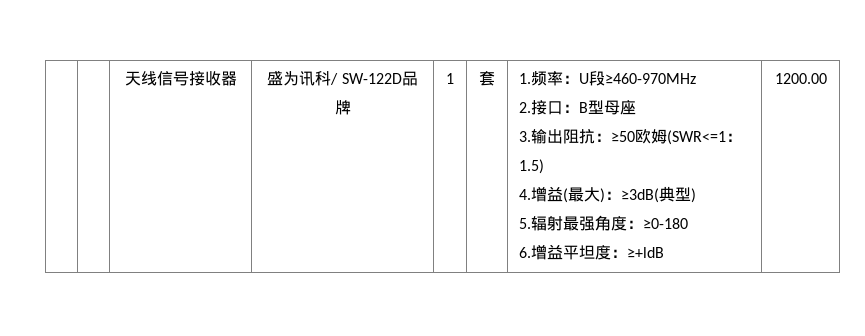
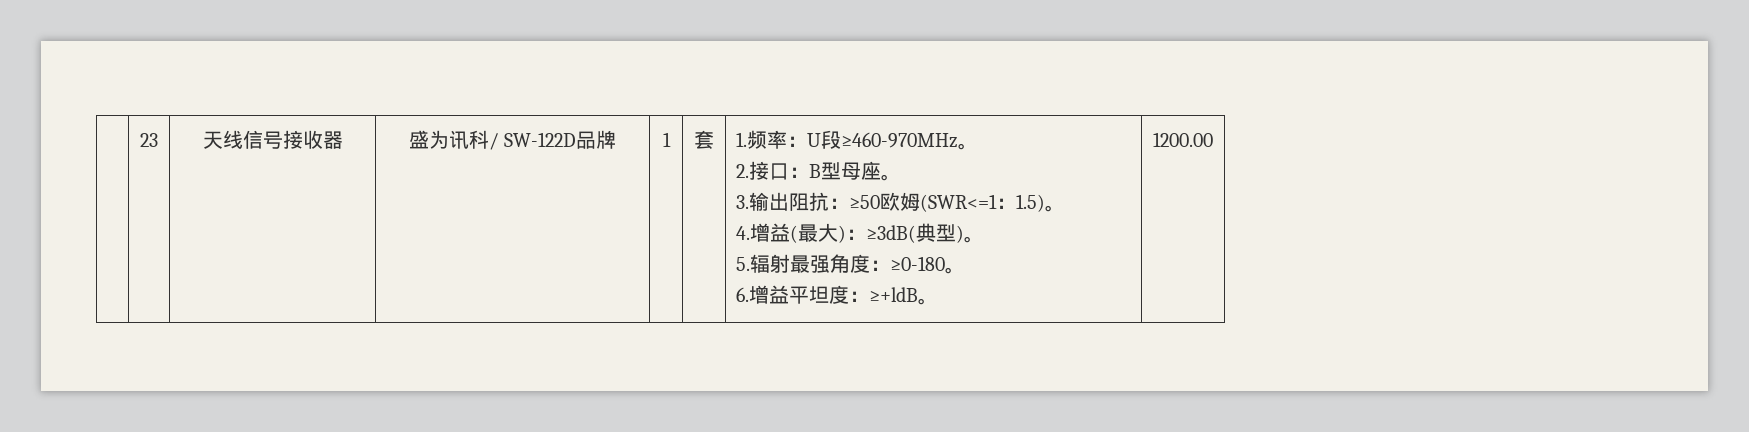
+ 23
- 1.频率：U段≥460-970MHz
+ 1.频率：U段≥460-970MHz。
- 2.接口：B型母座
+ 2.接口：B型母座。
- 3.输出阻抗：≥50欧姆(SWR<=1：1.5)
+ 3.输出阻抗：≥50欧姆(SWR<=1：1.5)。
- 4.增益(最大)：≥3dB(典型)
+ 4.增益(最大)：≥3dB(典型)。
- 5.辐射最强角度：≥0-180
+ 5.辐射最强角度：≥0-180。
- 6.增益平坦度：≥+ldB
+ 6.增益平坦度：≥+ldB。

